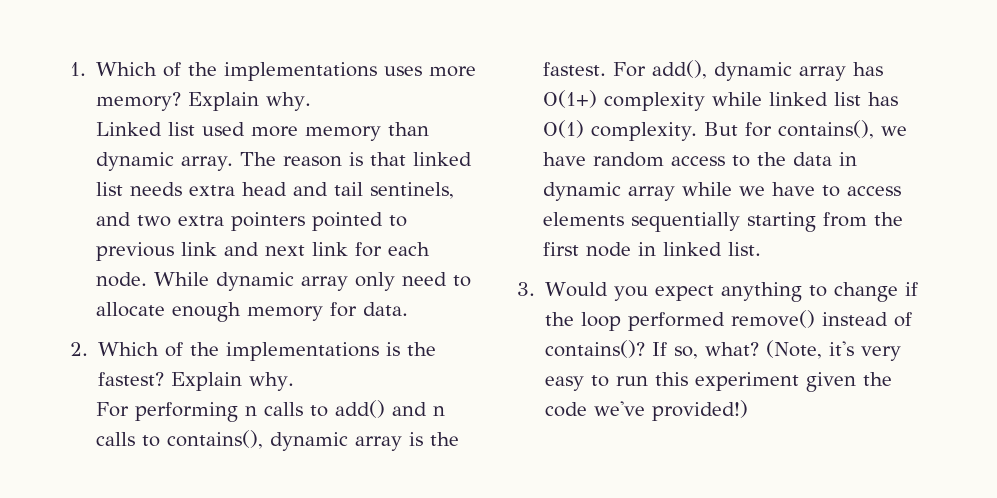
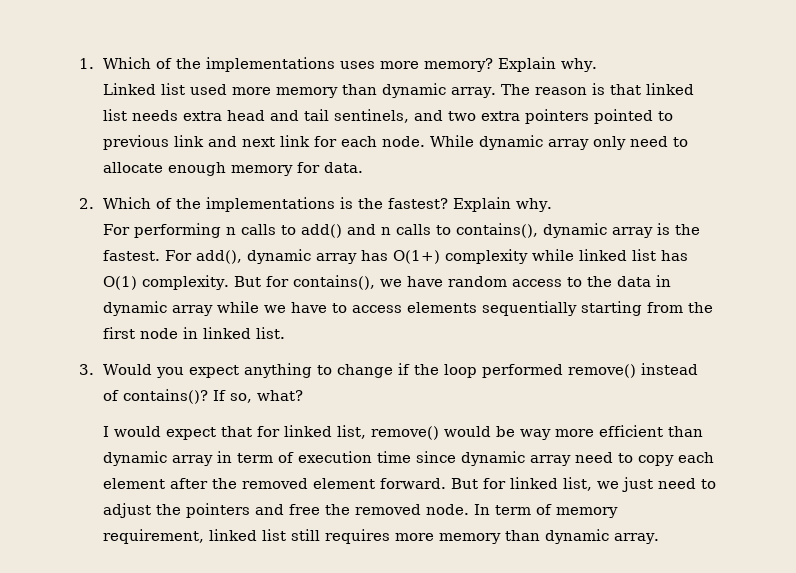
- If so, what? (Note, it's very easy to run this experiment given the code we've provided!)
+ If so, what?
+ I would expect that for linked list, remove() would be way more efficient than dynamic array in term of execution time since dynamic array need to copy each element after the removed element forward. But for linked list, we just need to adjust the pointers and free the removed node. In term of memory requirement, linked list still requires more memory than dynamic array.

